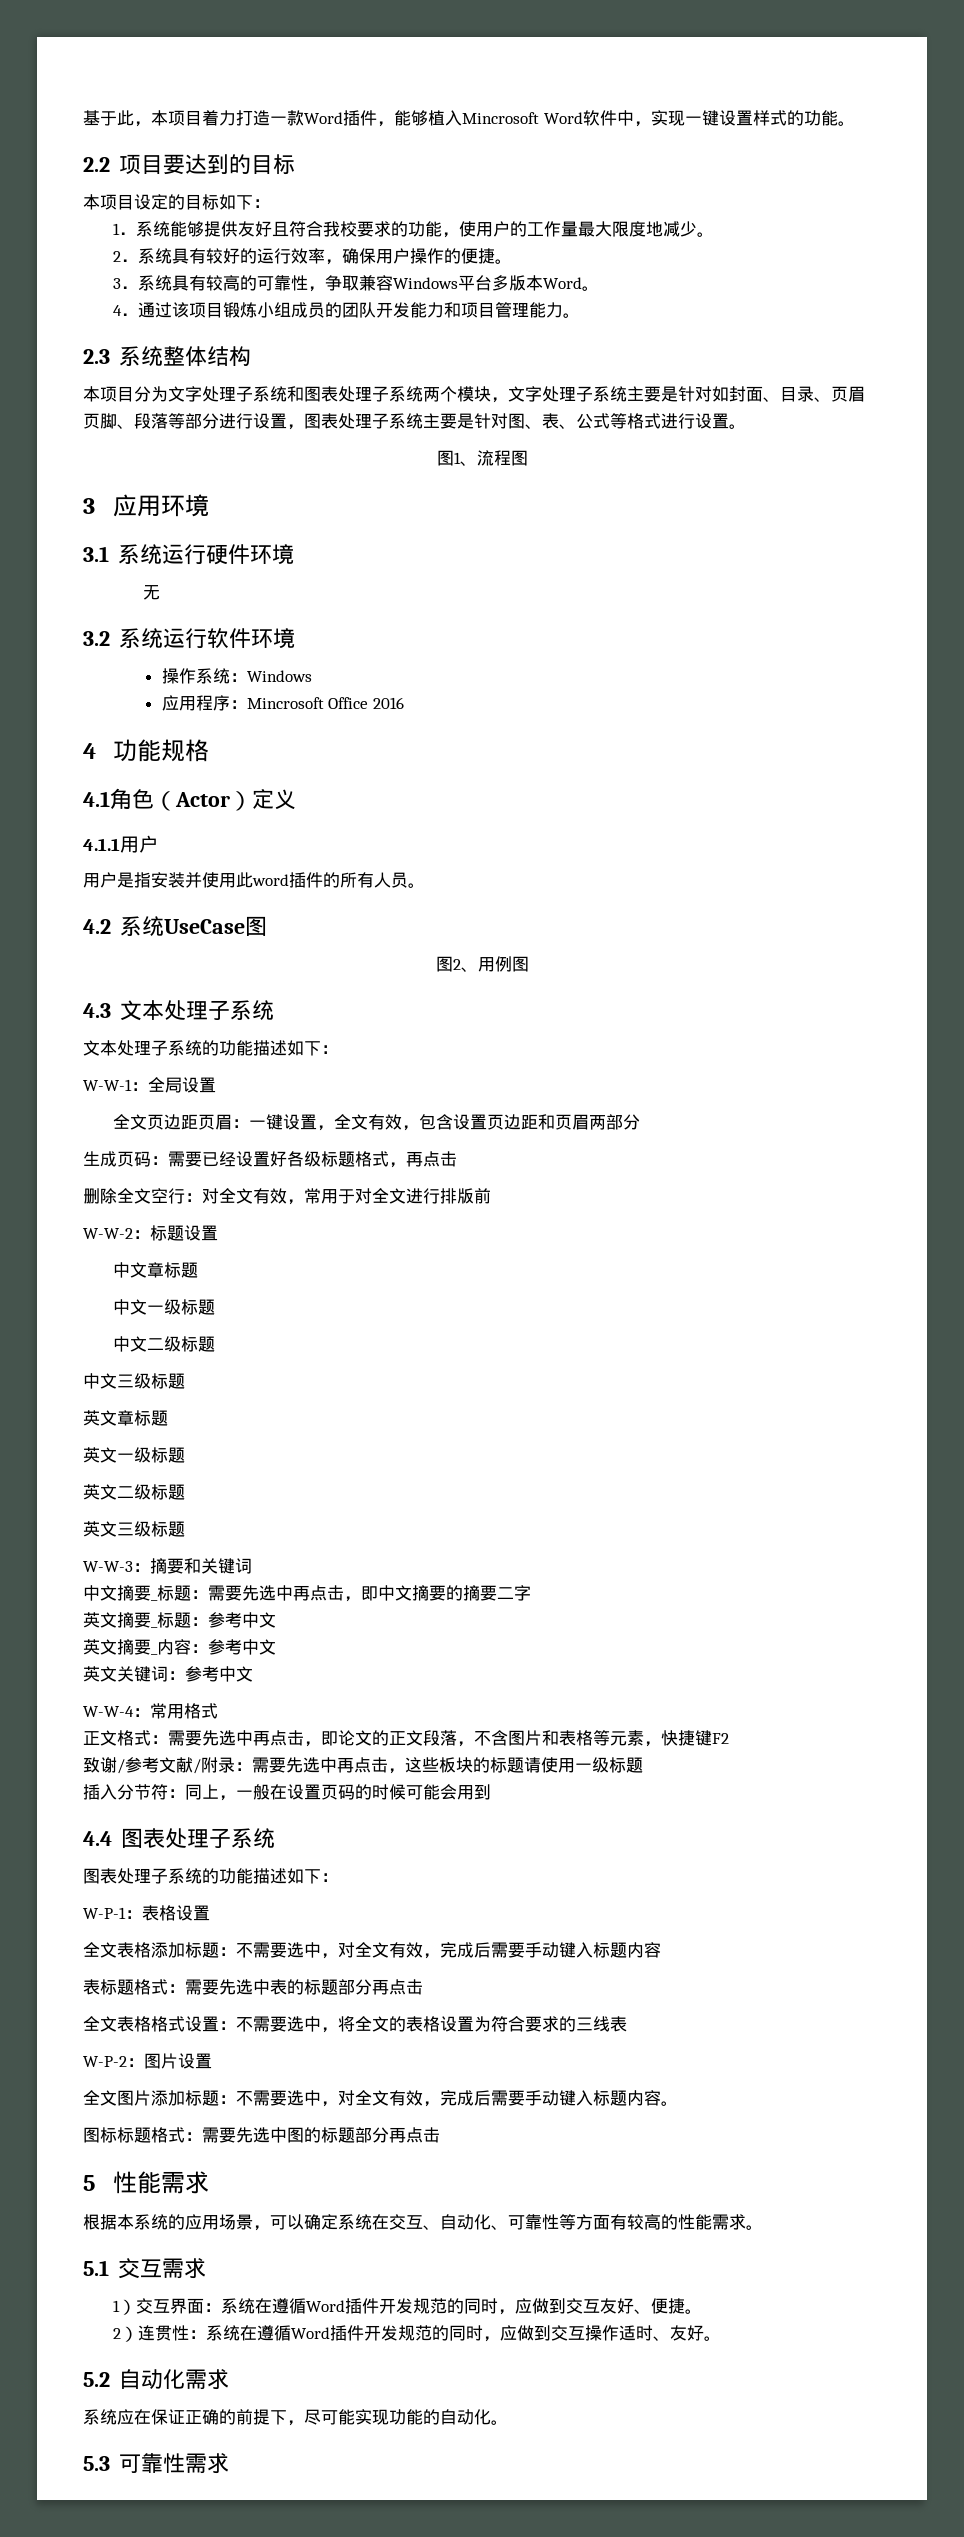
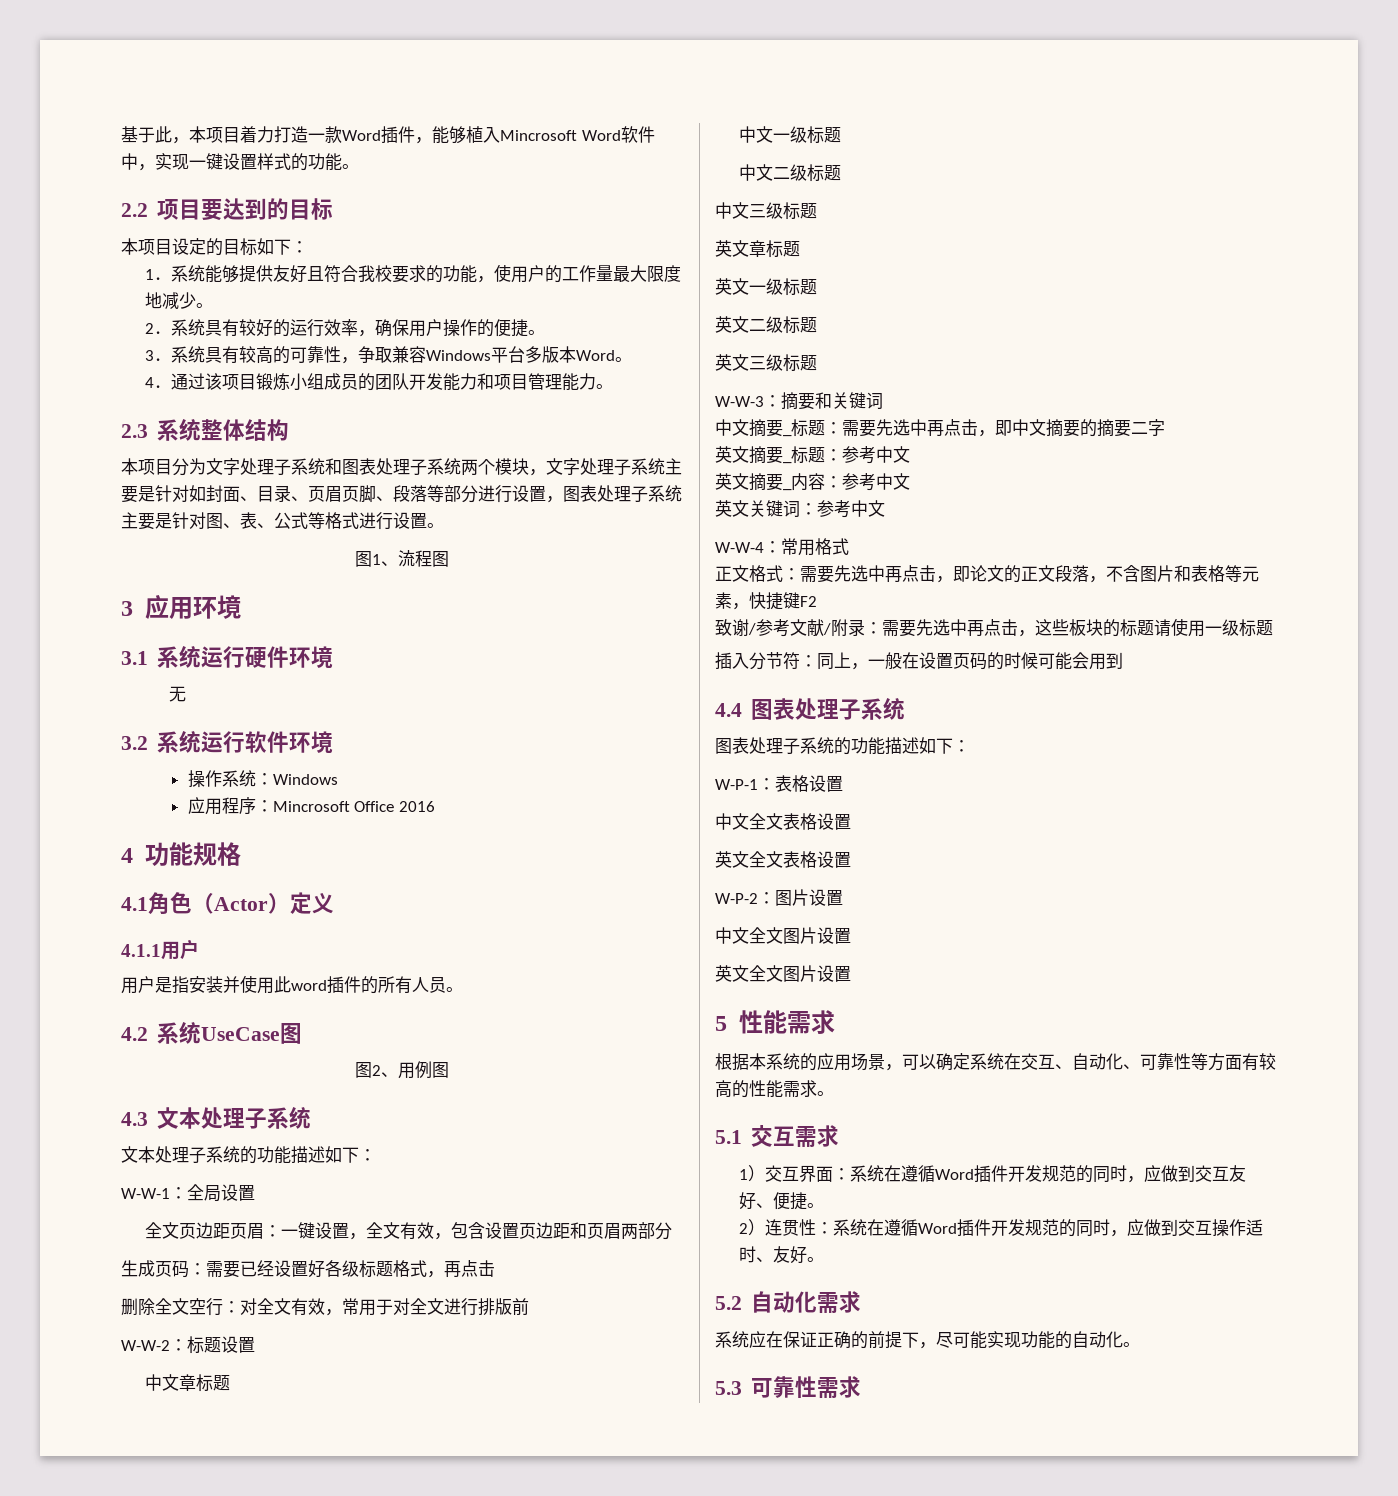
- 全文表格添加标题：不需要选中，对全文有效，完成后需要手动键入标题内容
- 表标题格式：需要先选中表的标题部分再点击
- 全文表格格式设置：不需要选中，将全文的表格设置为符合要求的三线表
+ 中文全文表格设置
+ 英文全文表格设置
- 全文图片添加标题：不需要选中，对全文有效，完成后需要手动键入标题内容。
- 图标标题格式：需要先选中图的标题部分再点击
+ 中文全文图片设置
+ 英文全文图片设置

